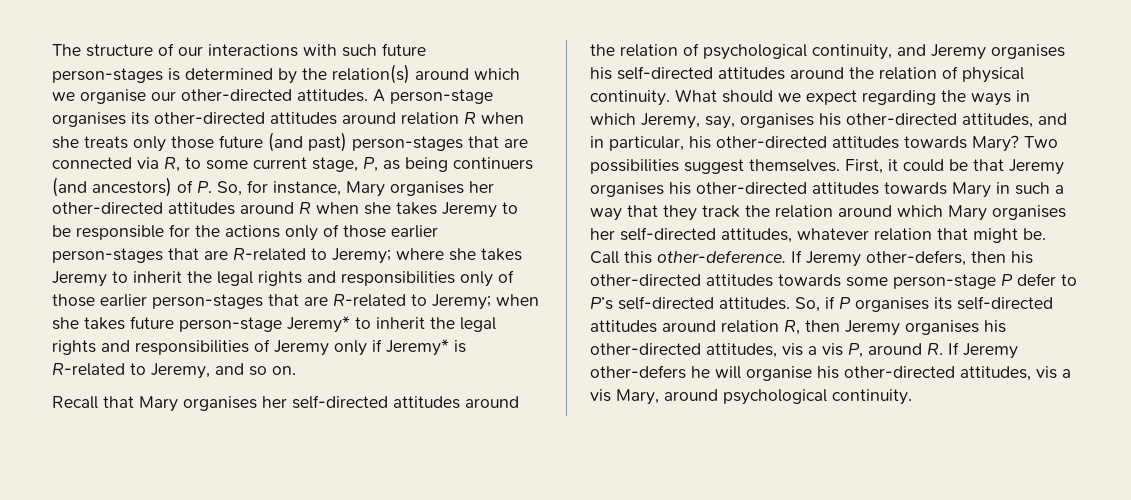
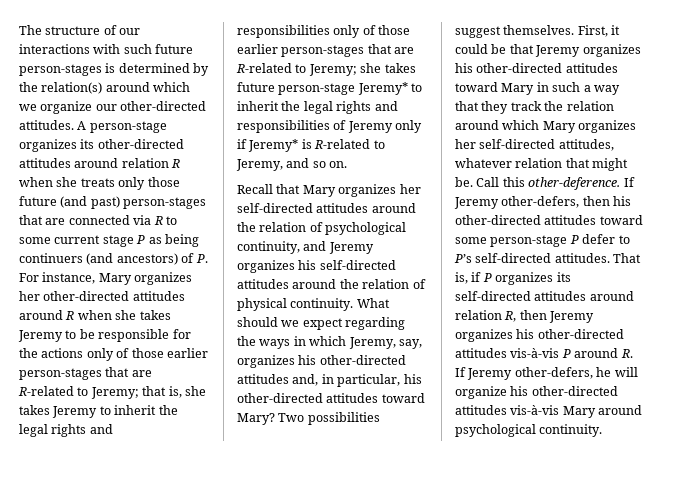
- The structure of our interactions with such future person-stages is determined by the relation(s) around which we organise our other-directed attitudes.
+ The structure of our interactions with such future person-stages is determined by the relation(s) around which we organize our other-directed attitudes.
- A person-stage organises its other-directed attitudes around relation R when she treats only those future (and past) person-stages that are connected via R, to some current stage, P, as being continuers (and ancestors) of P. So, for instance, Mary organises her other-directed attitudes around R when she takes Jeremy to be responsible for the actions only of those earlier person-stages that are R-related to Jeremy;
+ A person-stage organizes its other-directed attitudes around relation R when she treats only those future (and past) person-stages that are connected via R to some current stage P as being continuers (and ancestors) of P. For instance, Mary organizes her other-directed attitudes around R when she takes Jeremy to be responsible for the actions only of those earlier person-stages that are R-related to Jeremy;
- where she takes Jeremy to inherit the legal rights and responsibilities only of those earlier person-stages that are R-related to Jeremy;
+ that is, she takes Jeremy to inherit the legal rights and responsibilities only of those earlier person-stages that are R-related to Jeremy;
- when she takes future person-stage Jeremy* to inherit the legal rights and responsibilities of Jeremy only if Jeremy* is R-related to Jeremy, and so on.
+ she takes future person-stage Jeremy* to inherit the legal rights and responsibilities of Jeremy only if Jeremy* is R-related to Jeremy, and so on.
- Recall that Mary organises her self-directed attitudes around the relation of psychological continuity, and Jeremy organises his self-directed attitudes around the relation of physical continuity.
+ Recall that Mary organizes her self-directed attitudes around the relation of psychological continuity, and Jeremy organizes his self-directed attitudes around the relation of physical continuity.
- What should we expect regarding the ways in which Jeremy, say, organises his other-directed attitudes, and in particular, his other-directed attitudes towards Mary?
+ What should we expect regarding the ways in which Jeremy, say, organizes his other-directed attitudes and, in particular, his other-directed attitudes toward Mary?
- First, it could be that Jeremy organises his other-directed attitudes towards Mary in such a way that they track the relation around which Mary organises her self-directed attitudes, whatever relation that might be.
+ First, it could be that Jeremy organizes his other-directed attitudes toward Mary in such a way that they track the relation around which Mary organizes her self-directed attitudes, whatever relation that might be.
- If Jeremy other-defers, then his other-directed attitudes towards some person-stage P defer to P’s self-directed attitudes.
+ If Jeremy other-defers, then his other-directed attitudes toward some person-stage P defer to P’s self-directed attitudes.
- So, if P organises its self-directed attitudes around relation R, then Jeremy organises his other-directed attitudes, vis a vis P, around R. If Jeremy other-defers he will organise his other-directed attitudes, vis a vis Mary, around psychological continuity.
+ That is, if P organizes its self-directed attitudes around relation R, then Jeremy organizes his other-directed attitudes vis-à-vis P around R. If Jeremy other-defers, he will organize his other-directed attitudes vis-à-vis Mary around psychological continuity.

